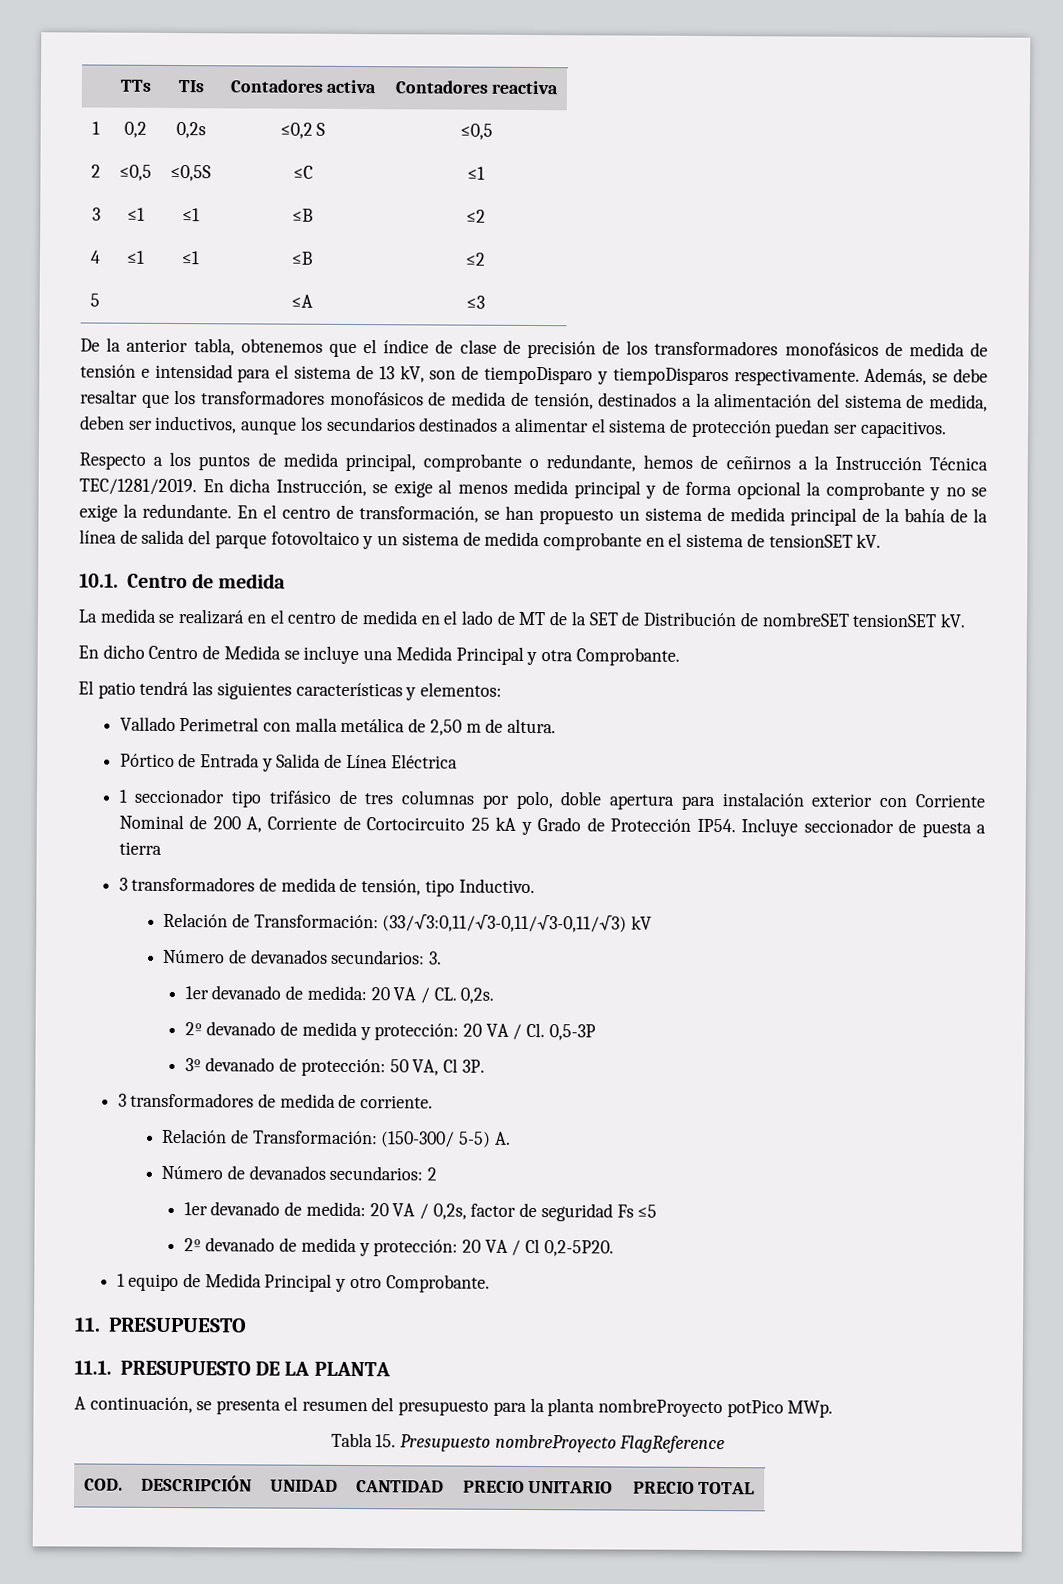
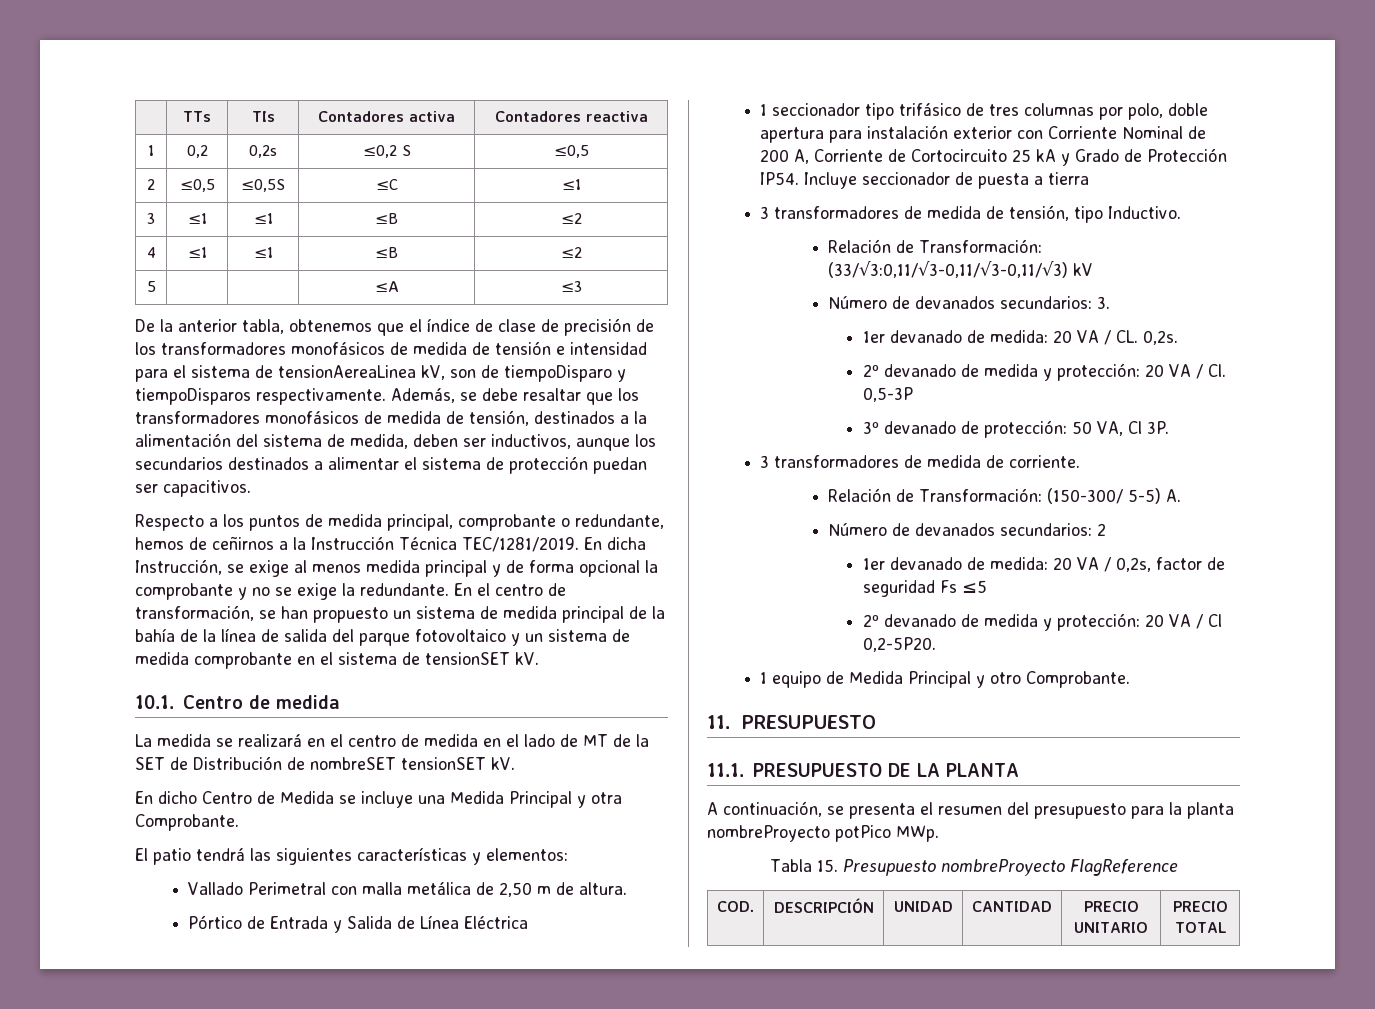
- De la anterior tabla, obtenemos que el índice de clase de precisión de los transformadores monofásicos de medida de tensión e intensidad para el sistema de 13 kV, son de tiempoDisparo y tiempoDisparos respectivamente.
+ De la anterior tabla, obtenemos que el índice de clase de precisión de los transformadores monofásicos de medida de tensión e intensidad para el sistema de tensionAereaLinea kV, son de tiempoDisparo y tiempoDisparos respectivamente.

